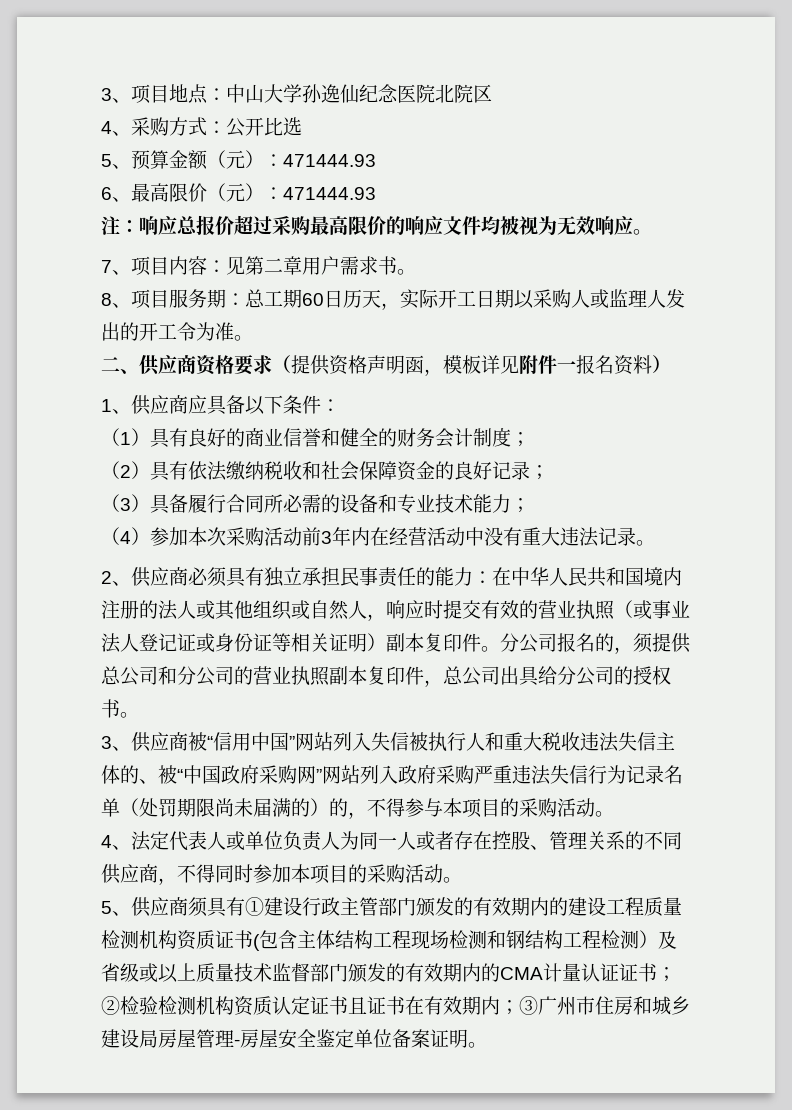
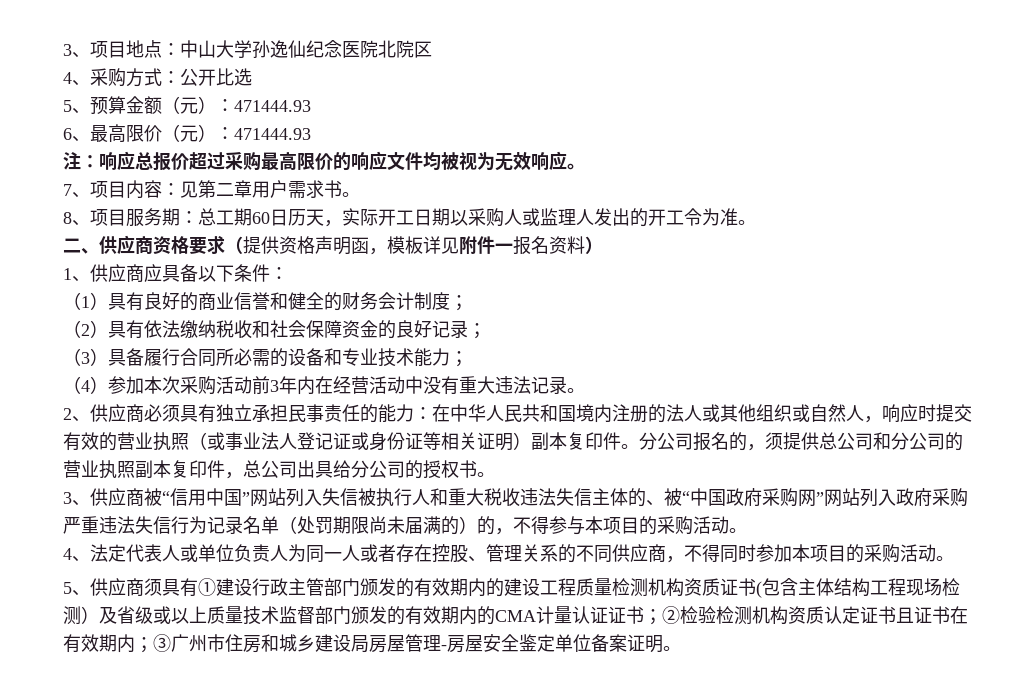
- 5、供应商须具有①建设行政主管部门颁发的有效期内的建设工程质量检测机构资质证书(包含主体结构工程现场检测和钢结构工程检测）及省级或以上质量技术监督部门颁发的有效期内的CMA计量认证证书；
+ 5、供应商须具有①建设行政主管部门颁发的有效期内的建设工程质量检测机构资质证书(包含主体结构工程现场检测）及省级或以上质量技术监督部门颁发的有效期内的CMA计量认证证书；

